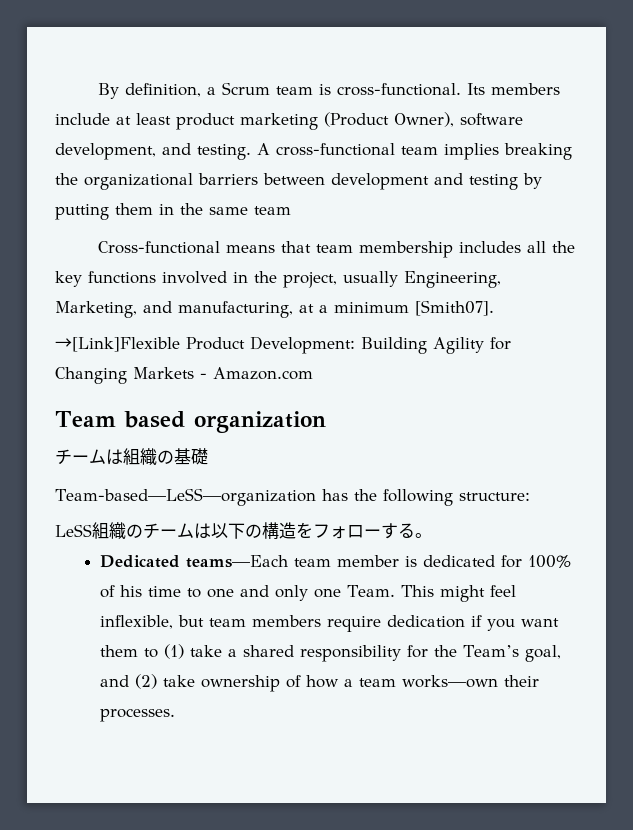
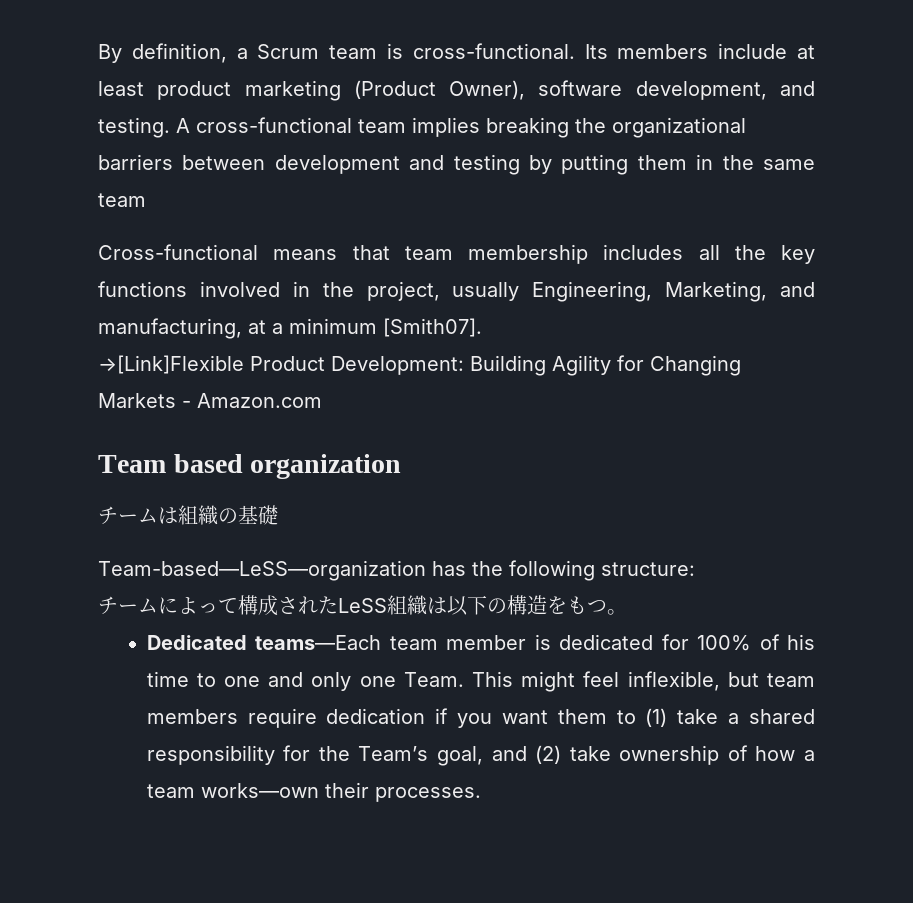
- LeSS組織のチームは以下の構造をフォローする。
+ チームによって構成されたLeSS組織は以下の構造をもつ。

